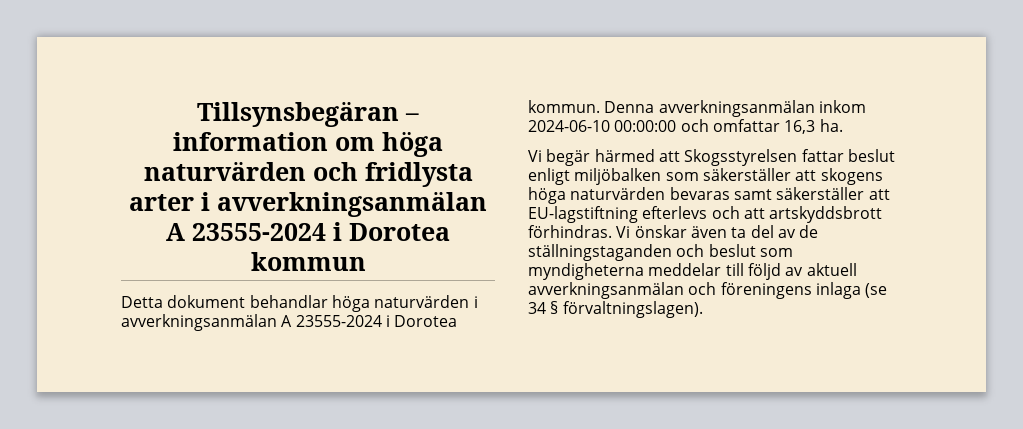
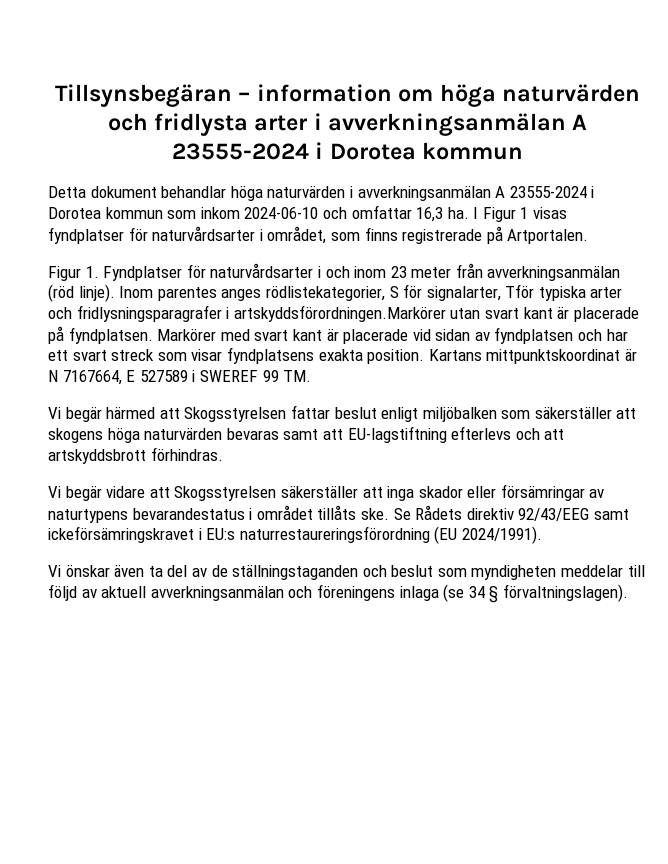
- Detta dokument behandlar höga naturvärden i avverkningsanmälan A 23555-2024 i Dorotea kommun. Denna avverkningsanmälan inkom 2024-06-10 00:00:00 och omfattar 16,3 ha.
+ Detta dokument behandlar höga naturvärden i avverkningsanmälan A 23555-2024 i Dorotea kommun som inkom 2024-06-10 och omfattar 16,3 ha. I Figur 1 visas fyndplatser för naturvårdsarter i området, som finns registrerade på Artportalen.
+ Figur 1. Fyndplatser för naturvårdsarter i och inom 23 meter från avverkningsanmälan (röd linje). Inom parentes anges rödlistekategorier, S för signalarter, Tför typiska arter och fridlysningsparagrafer i artskyddsförordningen.Markörer utan svart kant är placerade på fyndplatsen. Markörer med svart kant är placerade vid sidan av fyndplatsen och har ett svart streck som visar fyndplatsens exakta position. Kartans mittpunktskoordinat är N 7167664, E 527589 i SWEREF 99 TM.
- Vi begär härmed att Skogsstyrelsen fattar beslut enligt miljöbalken som säkerställer att skogens höga naturvärden bevaras samt säkerställer att EU-lagstiftning efterlevs och att artskyddsbrott förhindras. Vi önskar även ta del av de ställningstaganden och beslut som myndigheterna meddelar till följd av aktuell avverkningsanmälan och föreningens inlaga (se 34 § förvaltningslagen).
+ Vi begär härmed att Skogsstyrelsen fattar beslut enligt miljöbalken som säkerställer att skogens höga naturvärden bevaras samt att EU-lagstiftning efterlevs och att artskyddsbrott förhindras.
+ Vi begär vidare att Skogsstyrelsen säkerställer att inga skador eller försämringar av naturtypens bevarandestatus i området tillåts ske. Se Rådets direktiv 92/43/EEG samt ickeförsämringskravet i EU:s naturrestaureringsförordning (EU 2024/1991).
+ Vi önskar även ta del av de ställningstaganden och beslut som myndigheten meddelar till följd av aktuell avverkningsanmälan och föreningens inlaga (se 34 § förvaltningslagen).

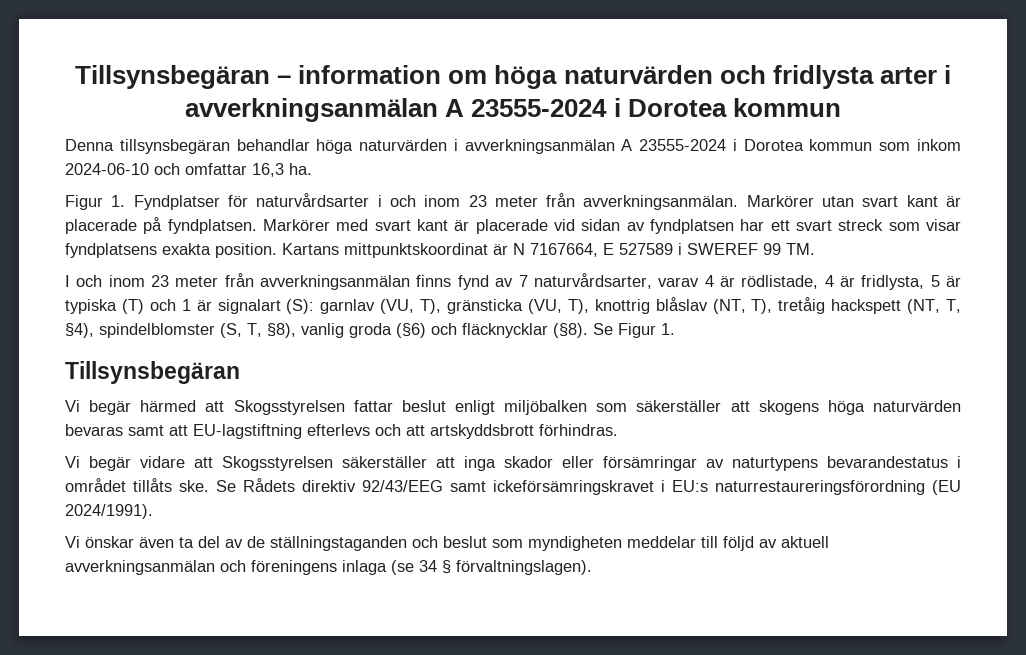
- Detta dokument behandlar höga naturvärden i avverkningsanmälan A 23555-2024 i Dorotea kommun som inkom 2024-06-10 och omfattar 16,3 ha. I Figur 1 visas fyndplatser för naturvårdsarter i området, som finns registrerade på Artportalen.
+ Denna tillsynsbegäran behandlar höga naturvärden i avverkningsanmälan A 23555-2024 i Dorotea kommun som inkom 2024-06-10 och omfattar 16,3 ha.
- Figur 1. Fyndplatser för naturvårdsarter i och inom 23 meter från avverkningsanmälan (röd linje). Inom parentes anges rödlistekategorier, S för signalarter, Tför typiska arter och fridlysningsparagrafer i artskyddsförordningen.Markörer utan svart kant är placerade på fyndplatsen.
+ Figur 1. Fyndplatser för naturvårdsarter i och inom 23 meter från avverkningsanmälan. Markörer utan svart kant är placerade på fyndplatsen.
- Markörer med svart kant är placerade vid sidan av fyndplatsen och har ett svart streck som visar fyndplatsens exakta position.
+ Markörer med svart kant är placerade vid sidan av fyndplatsen har ett svart streck som visar fyndplatsens exakta position.
+ I och inom 23 meter från avverkningsanmälan finns fynd av 7 naturvårdsarter, varav 4 är rödlistade, 4 är fridlysta, 5 är typiska (T) och 1 är signalart (S): garnlav (VU, T), gränsticka (VU, T), knottrig blåslav (NT, T), tretåig hackspett (NT, T, §4), spindelblomster (S, T, §8), vanlig groda (§6) och fläcknycklar (§8). Se Figur 1.
+ Tillsynsbegäran

